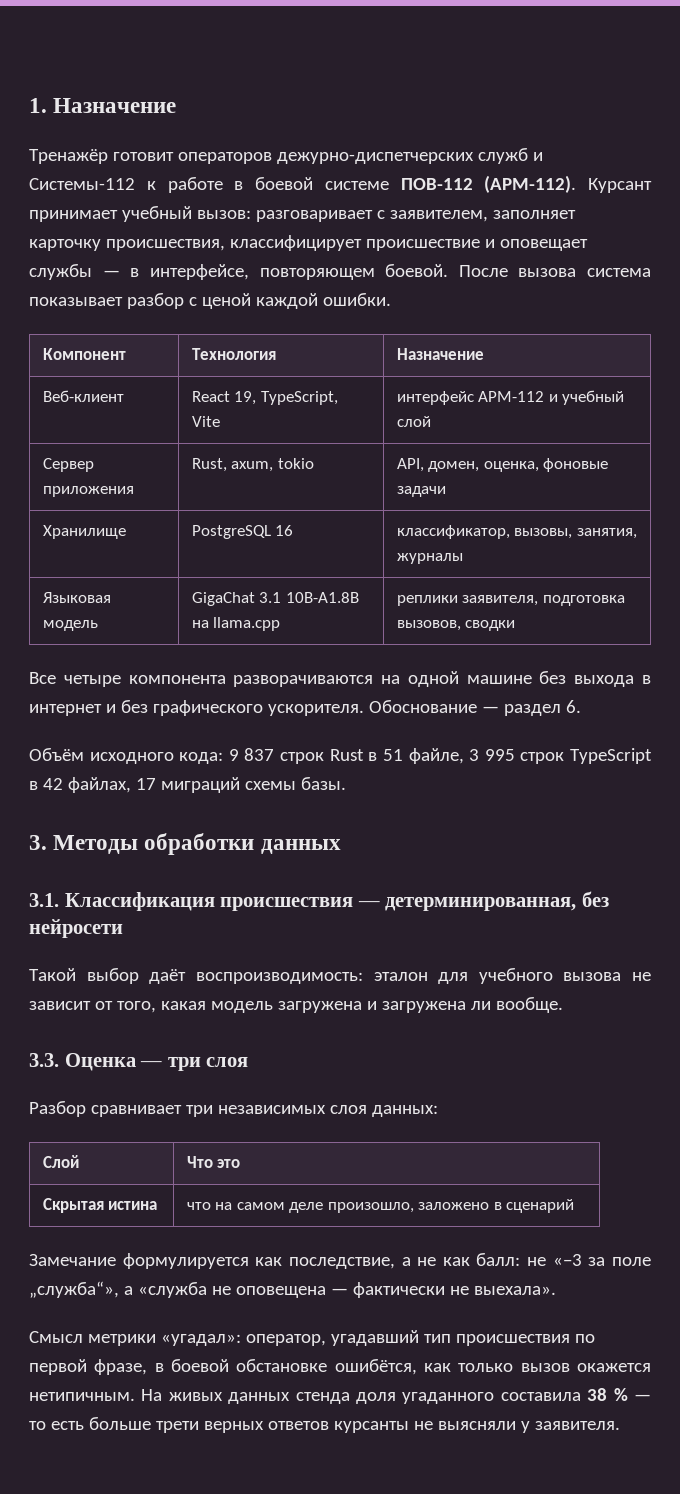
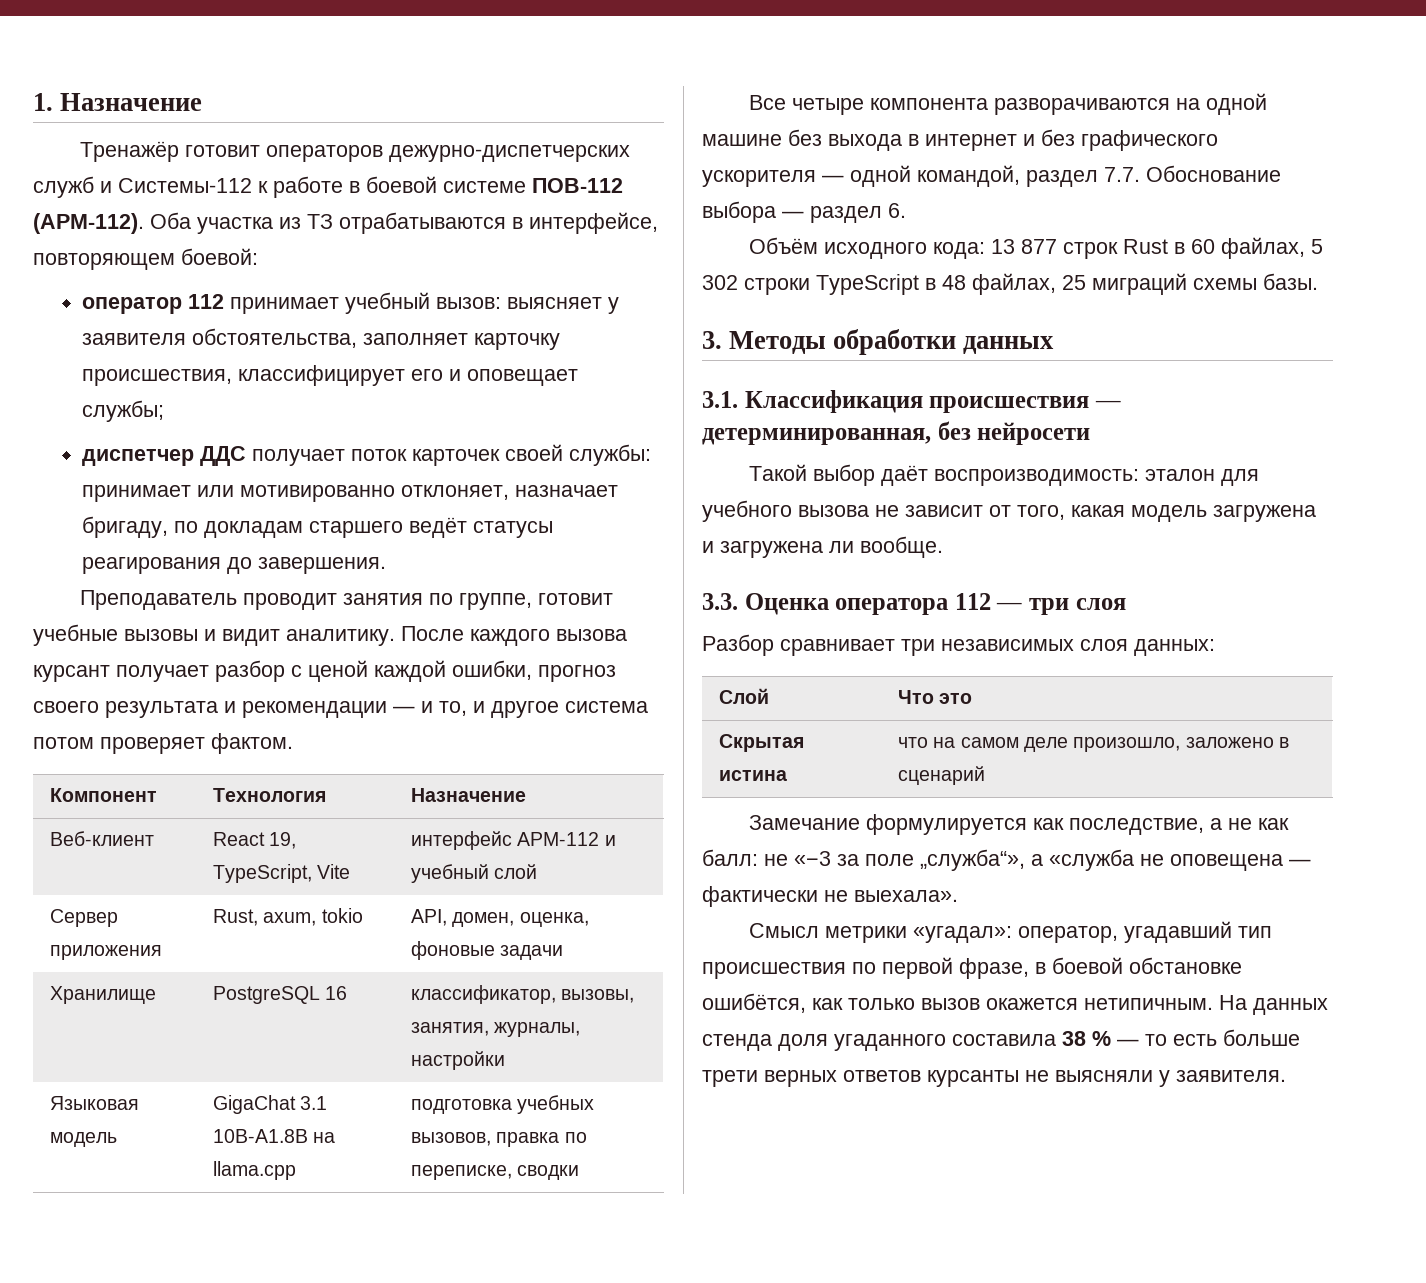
- Курсант принимает учебный вызов: разговаривает с заявителем, заполняет карточку происшествия, классифицирует происшествие и оповещает службы — в интерфейсе, повторяющем боевой. После вызова система показывает разбор с ценой каждой ошибки.
+ Оба участка из ТЗ отрабатываются в интерфейсе, повторяющем боевой:
+ оператор 112 принимает учебный вызов: выясняет у заявителя обстоятельства, заполняет карточку происшествия, классифицирует его и оповещает службы;
+ диспетчер ДДС получает поток карточек своей службы: принимает или мотивированно отклоняет, назначает бригаду, по докладам старшего ведёт статусы реагирования до завершения.
+ Преподаватель проводит занятия по группе, готовит учебные вызовы и видит аналитику. После каждого вызова курсант получает разбор с ценой каждой ошибки, прогноз своего результата и рекомендации — и то, и другое система потом проверяет фактом.
- Хранилище | PostgreSQL 16 | классификатор, вызовы, занятия, журналы
+ Хранилище | PostgreSQL 16 | классификатор, вызовы, занятия, журналы, настройки
- Языковая модель | GigaChat 3.1 10B-A1.8B на llama.cpp | реплики заявителя, подготовка вызовов, сводки
+ Языковая модель | GigaChat 3.1 10B-A1.8B на llama.cpp | подготовка учебных вызовов, правка по переписке, сводки
- Все четыре компонента разворачиваются на одной машине без выхода в интернет и без графического ускорителя. Обоснование — раздел 6.
+ Все четыре компонента разворачиваются на одной машине без выхода в интернет и без графического ускорителя — одной командой, раздел 7.7. Обоснование выбора — раздел 6.
- Объём исходного кода: 9 837 строк Rust в 51 файле, 3 995 строк TypeScript в 42 файлах, 17 миграций схемы базы.
+ Объём исходного кода: 13 877 строк Rust в 60 файлах, 5 302 строки TypeScript в 48 файлах, 25 миграций схемы базы.
- 3.3. Оценка — три слоя
+ 3.3. Оценка оператора 112 — три слоя
- На живых данных стенда доля угаданного составила 38 % — то есть больше трети верных ответов курсанты не выясняли у заявителя.
+ На данных стенда доля угаданного составила 38 % — то есть больше трети верных ответов курсанты не выясняли у заявителя.

